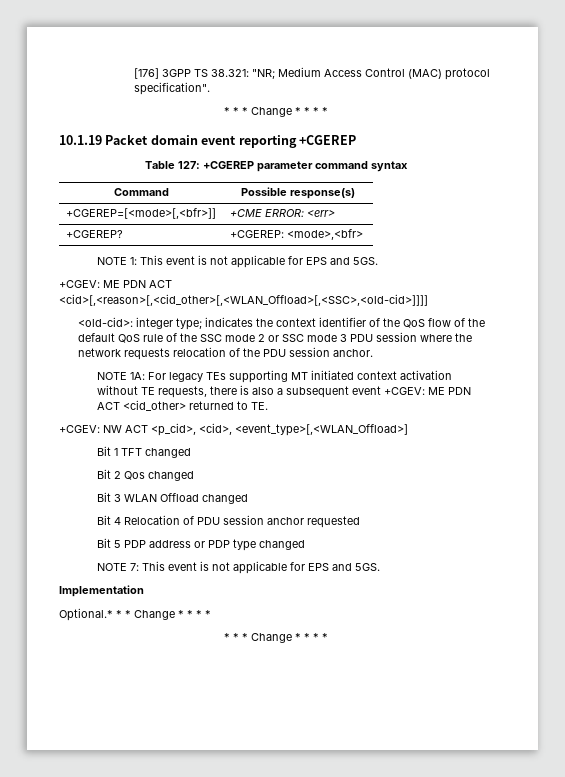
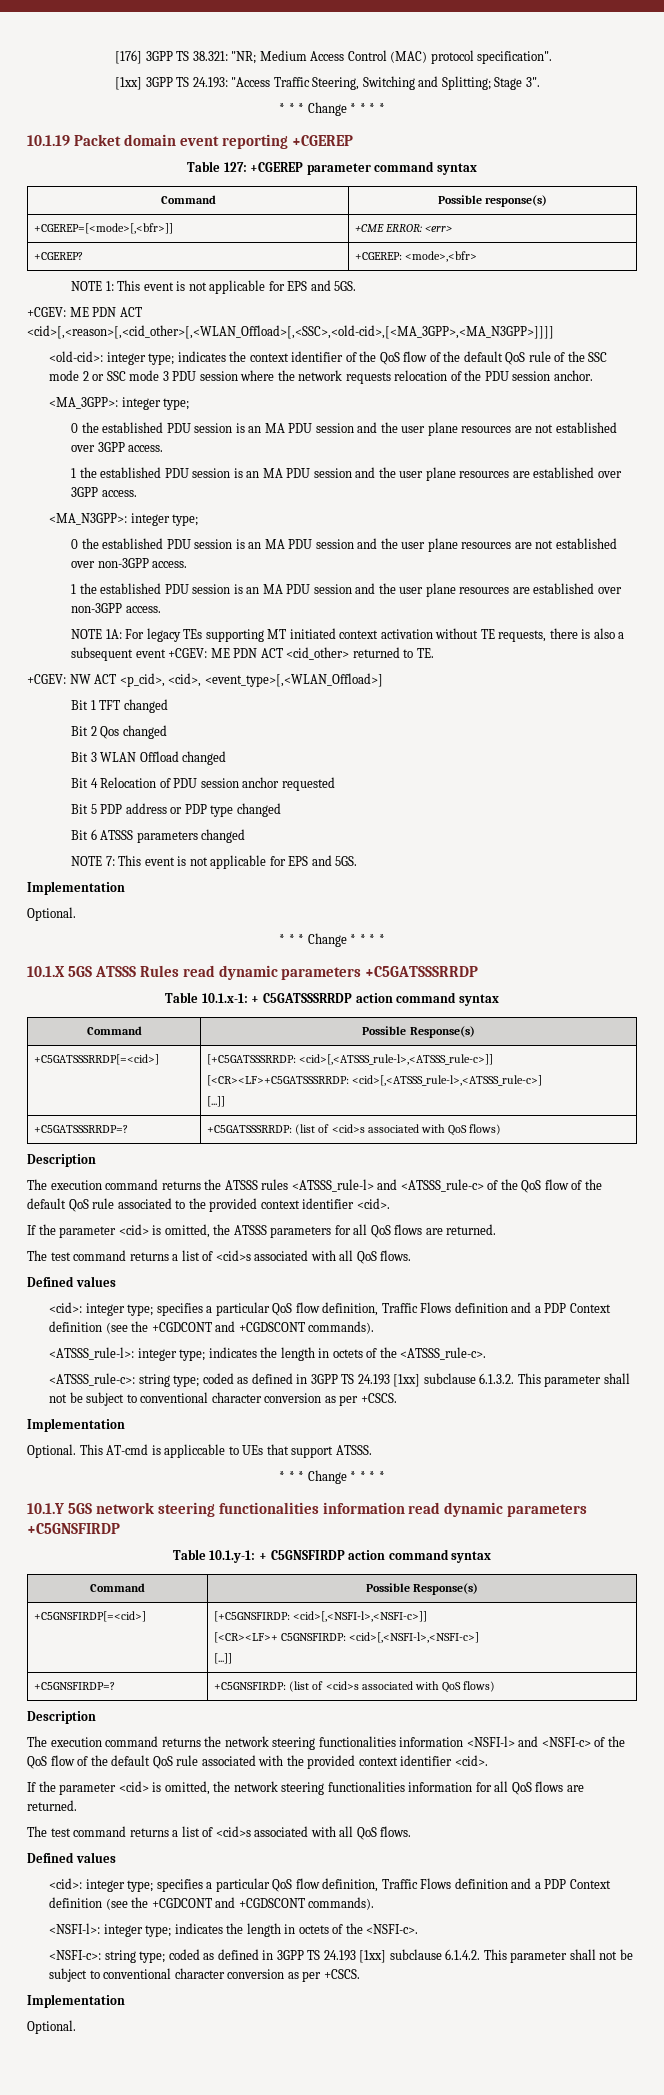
+ [1xx] 3GPP TS 24.193: "Access Traffic Steering, Switching and Splitting; Stage 3".
- +CGEV: ME PDN ACT <cid>[,<reason>[,<cid_other>[,<WLAN_Offload>[,<SSC>,<old-cid>]]]]
+ +CGEV: ME PDN ACT <cid>[,<reason>[,<cid_other>[,<WLAN_Offload>[,<SSC>,<old-cid>,[<MA_3GPP>,<MA_N3GPP>]]]]
+ <MA_3GPP>: integer type;
+ 0 the established PDU session is an MA PDU session and the user plane resources are not established over 3GPP access.
+ 1 the established PDU session is an MA PDU session and the user plane resources are established over 3GPP access.
+ <MA_N3GPP>: integer type;
+ 0 the established PDU session is an MA PDU session and the user plane resources are not established over non-3GPP access.
+ 1 the established PDU session is an MA PDU session and the user plane resources are established over non-3GPP access.
+ Bit 6 ATSSS parameters changed
  NOTE 7: This event is not applicable for EPS and 5GS.
  Implementation
- Optional.* * * Change * * * *
+ Optional.
  * * * Change * * * *
+ 10.1.X 5GS ATSSS Rules read dynamic parameters +C5GATSSSRRDP
+ Table 10.1.x-1: + C5GATSSSRRDP action command syntax
+ Command | Possible Response(s)
+ +C5GATSSSRRDP[=<cid>] | [+C5GATSSSRRDP: <cid>[,<ATSSS_rule-l>,<ATSSS_rule-c>]]
+ [<CR><LF>+C5GATSSSRRDP: <cid>[,<ATSSS_rule-l>,<ATSSS_rule-c>]
+ [...]]
+ +C5GATSSSRRDP=? | +C5GATSSSRRDP: (list of <cid>s associated with QoS flows)
+ Description
+ The execution command returns the ATSSS rules <ATSSS_rule-l> and <ATSSS_rule-c> of the QoS flow of the default QoS rule associated to the provided context identifier <cid>.
+ If the parameter <cid> is omitted, the ATSSS parameters for all QoS flows are returned.
+ The test command returns a list of <cid>s associated with all QoS flows.
+ Defined values
+ <cid>: integer type; specifies a particular QoS flow definition, Traffic Flows definition and a PDP Context definition (see the +CGDCONT and +CGDSCONT commands).
+ <ATSSS_rule-l>: integer type; indicates the length in octets of the <ATSSS_rule-c>.
+ <ATSSS_rule-c>: string type; coded as defined in 3GPP TS 24.193 [1xx] subclause 6.1.3.2. This parameter shall not be subject to conventional character conversion as per +CSCS.
+ Implementation
+ Optional. This AT-cmd is appliccable to UEs that support ATSSS.
+ * * * Change * * * *
+ 10.1.Y 5GS network steering functionalities information read dynamic parameters +C5GNSFIRDP
+ Table 10.1.y-1: + C5GNSFIRDP action command syntax
+ Command | Possible Response(s)
+ +C5GNSFIRDP[=<cid>] | [+C5GNSFIRDP: <cid>[,<NSFI-l>,<NSFI-c>]]
+ [<CR><LF>+ C5GNSFIRDP: <cid>[,<NSFI-l>,<NSFI-c>]
+ [...]]
+ +C5GNSFIRDP=? | +C5GNSFIRDP: (list of <cid>s associated with QoS flows)
+ Description
+ The execution command returns the network steering functionalities information <NSFI-l> and <NSFI-c> of the QoS flow of the default QoS rule associated with the provided context identifier <cid>.
+ If the parameter <cid> is omitted, the network steering functionalities information for all QoS flows are returned.
+ The test command returns a list of <cid>s associated with all QoS flows.
+ Defined values
+ <cid>: integer type; specifies a particular QoS flow definition, Traffic Flows definition and a PDP Context definition (see the +CGDCONT and +CGDSCONT commands).
+ <NSFI-l>: integer type; indicates the length in octets of the <NSFI-c>.
+ <NSFI-c>: string type; coded as defined in 3GPP TS 24.193 [1xx] subclause 6.1.4.2. This parameter shall not be subject to conventional character conversion as per +CSCS.
+ Implementation
+ Optional.

